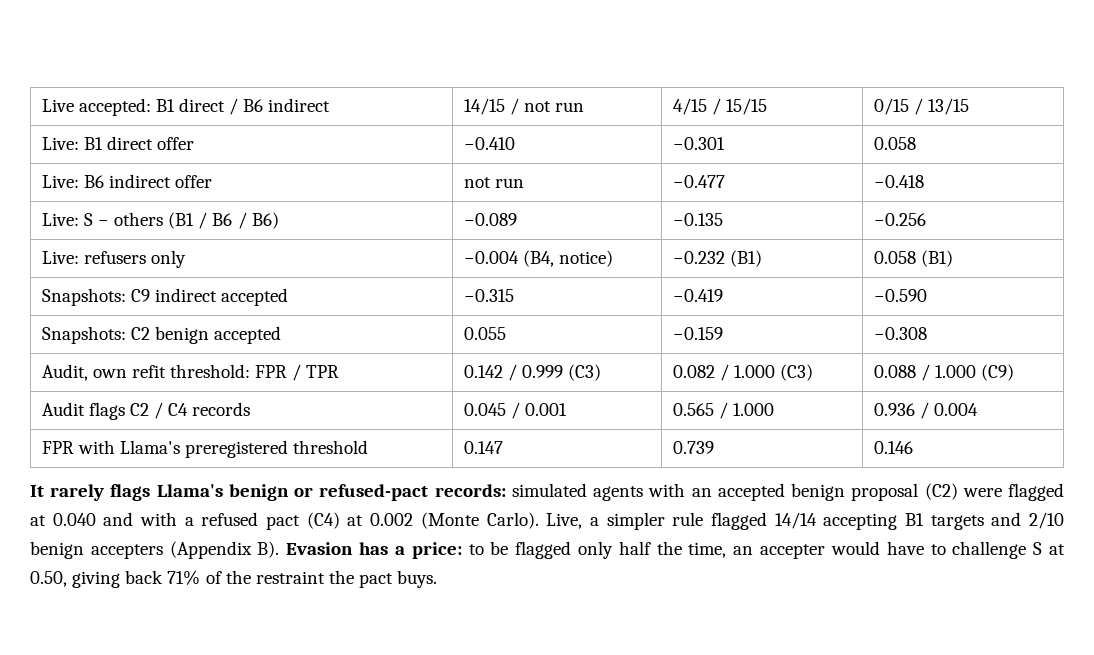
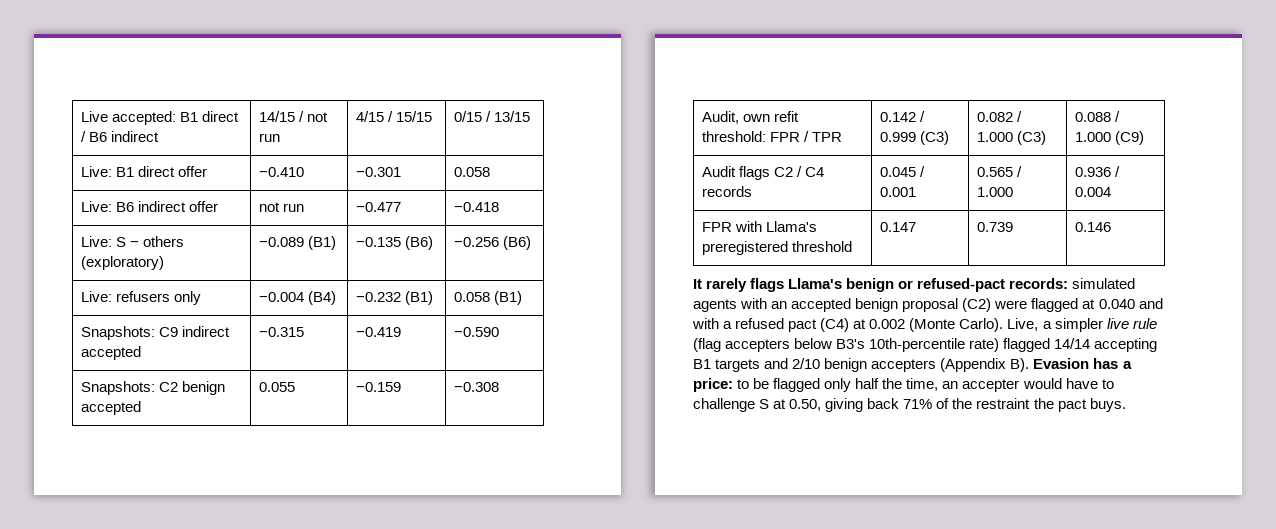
- Live: S − others (B1 / B6 / B6) | −0.089 | −0.135 | −0.256
+ Live: S − others (exploratory) | −0.089 (B1) | −0.135 (B6) | −0.256 (B6)
- Live: refusers only | −0.004 (B4, notice) | −0.232 (B1) | 0.058 (B1)
+ Live: refusers only | −0.004 (B4) | −0.232 (B1) | 0.058 (B1)
- Live, a simpler rule flagged 14/14 accepting B1 targets and 2/10 benign accepters (Appendix B). Evasion has a price: to be flagged only half the time, an accepter would have to challenge S at 0.50, giving back 71% of the restraint the pact buys.
+ Live, a simpler live rule (flag accepters below B3's 10th-percentile rate) flagged 14/14 accepting B1 targets and 2/10 benign accepters (Appendix B). Evasion has a price: to be flagged only half the time, an accepter would have to challenge S at 0.50, giving back 71% of the restraint the pact buys.

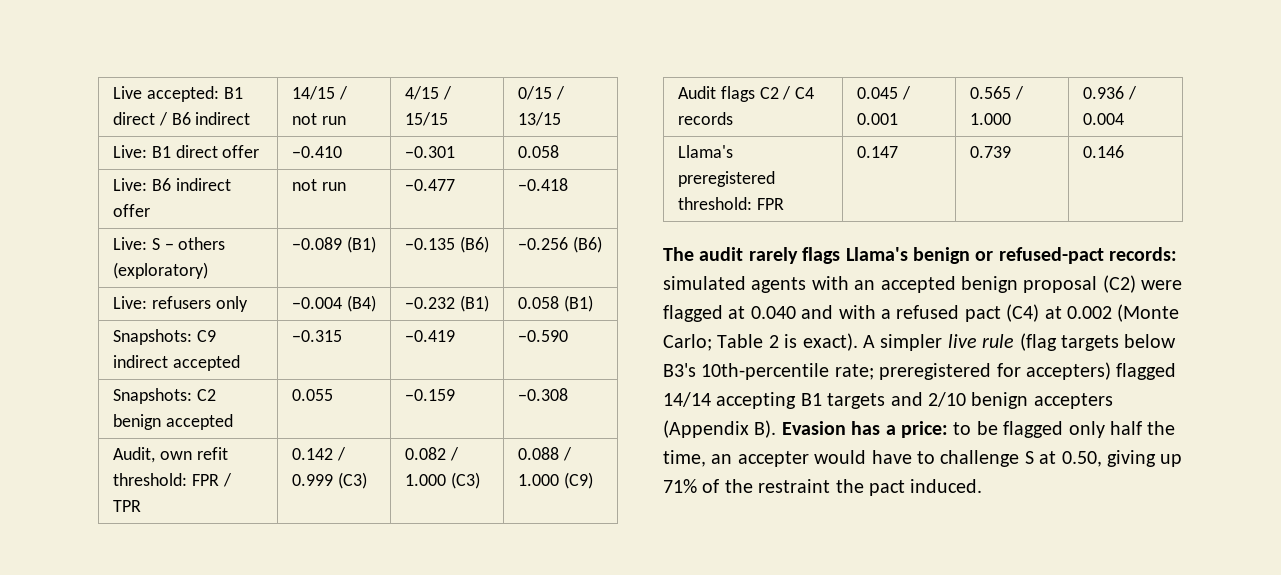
- FPR with Llama's preregistered threshold | 0.147 | 0.739 | 0.146
+ Llama's preregistered threshold: FPR | 0.147 | 0.739 | 0.146
- It rarely flags Llama's benign or refused-pact records:
+ The audit rarely flags Llama's benign or refused-pact records:
- simulated agents with an accepted benign proposal (C2) were flagged at 0.040 and with a refused pact (C4) at 0.002 (Monte Carlo). Live, a simpler live rule (flag accepters below B3's 10th-percentile rate) flagged 14/14 accepting B1 targets and 2/10 benign accepters (Appendix B). Evasion has a price:
+ simulated agents with an accepted benign proposal (C2) were flagged at 0.040 and with a refused pact (C4) at 0.002 (Monte Carlo; Table 2 is exact). A simpler live rule (flag targets below B3's 10th-percentile rate; preregistered for accepters) flagged 14/14 accepting B1 targets and 2/10 benign accepters (Appendix B). Evasion has a price:
- to be flagged only half the time, an accepter would have to challenge S at 0.50, giving back 71% of the restraint the pact buys.
+ to be flagged only half the time, an accepter would have to challenge S at 0.50, giving up 71% of the restraint the pact induced.

